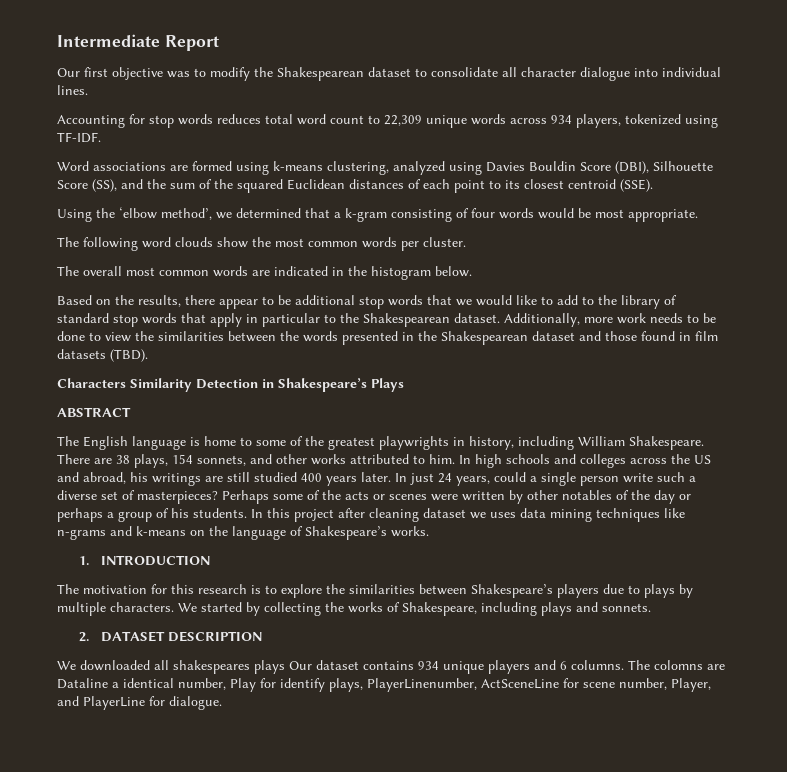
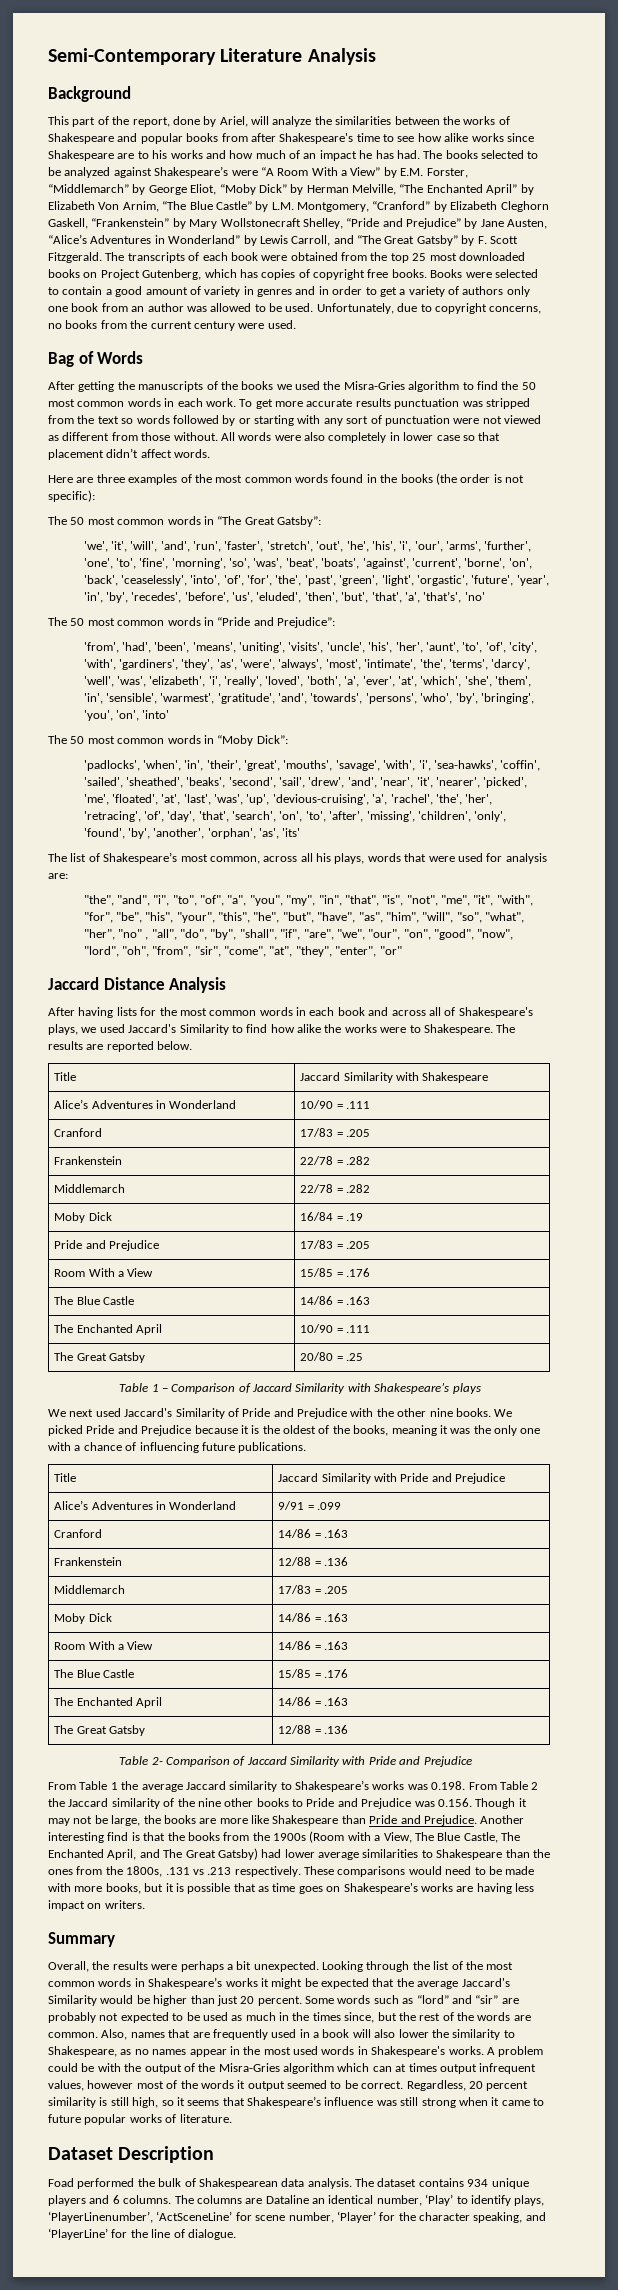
- Intermediate Report
- Our first objective was to modify the Shakespearean dataset to consolidate all character dialogue into individual lines.
- Accounting for stop words reduces total word count to 22,309 unique words across 934 players, tokenized using TF-IDF.
- Word associations are formed using k-means clustering, analyzed using Davies Bouldin Score (DBI), Silhouette Score (SS), and the sum of the squared Euclidean distances of each point to its closest centroid (SSE).
- Using the ‘elbow method’, we determined that a k-gram consisting of four words would be most appropriate.
- The following word clouds show the most common words per cluster.
- The overall most common words are indicated in the histogram below.
- Based on the results, there appear to be additional stop words that we would like to add to the library of standard stop words that apply in particular to the Shakespearean dataset. Additionally, more work needs to be done to view the similarities between the words presented in the Shakespearean dataset and those found in film datasets (TBD).
- Characters Similarity Detection in Shakespeare’s Plays
- ABSTRACT
- The English language is home to some of the greatest playwrights in history, including William Shakespeare. There are 38 plays, 154 sonnets, and other works attributed to him. In high schools and colleges across the US and abroad, his writings are still studied 400 years later. In just 24 years, could a single person write such a diverse set of masterpieces? Perhaps some of the acts or scenes were written by other notables of the day or perhaps a group of his students. In this project after cleaning dataset we uses data mining techniques like n-grams and k-means on the language of Shakespeare’s works.
- 1. INTRODUCTION
- The motivation for this research is to explore the similarities between Shakespeare’s players due to plays by multiple characters. We started by collecting the works of Shakespeare, including plays and sonnets.
- 2. DATASET DESCRIPTION
- We downloaded all shakespeares plays Our dataset contains 934 unique players and 6 columns.
+ Semi-Contemporary Literature Analysis
+ Background
+ This part of the report, done by Ariel, will analyze the similarities between the works of Shakespeare and popular books from after Shakespeare's time to see how alike works since Shakespeare are to his works and how much of an impact he has had. The books selected to be analyzed against Shakespeare’s were “A Room With a View” by E.M. Forster, “Middlemarch” by George Eliot, “Moby Dick” by Herman Melville, “The Enchanted April” by Elizabeth Von Arnim, “The Blue Castle” by L.M. Montgomery, “Cranford” by Elizabeth Cleghorn Gaskell, “Frankenstein” by Mary Wollstonecraft Shelley, “Pride and Prejudice” by Jane Austen, “Alice’s Adventures in Wonderland” by Lewis Carroll, and “The Great Gatsby” by F. Scott Fitzgerald. The transcripts of each book were obtained from the top 25 most downloaded books on Project Gutenberg, which has copies of copyright free books. Books were selected to contain a good amount of variety in genres and in order to get a variety of authors only one book from an author was allowed to be used. Unfortunately, due to copyright concerns, no books from the current century were used.
+ Bag of Words
+ After getting the manuscripts of the books we used the Misra-Gries algorithm to find the 50 most common words in each work. To get more accurate results punctuation was stripped from the text so words followed by or starting with any sort of punctuation were not viewed as different from those without. All words were also completely in lower case so that placement didn’t affect words.
+ Here are three examples of the most common words found in the books (the order is not specific):
+ The 50 most common words in “The Great Gatsby”:
+ 'we', 'it', 'will', 'and', 'run', 'faster', 'stretch', 'out', 'he', 'his', 'i', 'our', 'arms', 'further', 'one', 'to', 'fine', 'morning', 'so', 'was', 'beat', 'boats', 'against', 'current', 'borne', 'on', 'back', 'ceaselessly', 'into', 'of', 'for', 'the', 'past', 'green', 'light', 'orgastic', 'future', 'year', 'in', 'by', 'recedes', 'before', 'us', 'eluded', 'then', 'but', 'that', 'a', 'that’s', 'no'
+ The 50 most common words in “Pride and Prejudice”:
+ 'from', 'had', 'been', 'means', 'uniting', 'visits', 'uncle', 'his', 'her', 'aunt', 'to', 'of', 'city', 'with', 'gardiners', 'they', 'as', 'were', 'always', 'most', 'intimate', 'the', 'terms', 'darcy', 'well', 'was', 'elizabeth', 'i', 'really', 'loved', 'both', 'a', 'ever', 'at', 'which', 'she', 'them', 'in', 'sensible', 'warmest', 'gratitude', 'and', 'towards', 'persons', 'who', 'by', 'bringing', 'you', 'on', 'into'
+ The 50 most common words in “Moby Dick”:
+ 'padlocks', 'when', 'in', 'their', 'great', 'mouths', 'savage', 'with', 'i', 'sea-hawks', 'coffin', 'sailed', 'sheathed', 'beaks', 'second', 'sail', 'drew', 'and', 'near', 'it', 'nearer', 'picked', 'me', 'floated', 'at', 'last', 'was', 'up', 'devious-cruising', 'a', 'rachel', 'the', 'her', 'retracing', 'of', 'day', 'that', 'search', 'on', 'to', 'after', 'missing', 'children', 'only', 'found', 'by', 'another', 'orphan', 'as', 'its'
+ The list of Shakespeare’s most common, across all his plays, words that were used for analysis are:
+ "the", "and", "i", "to", "of", "a", "you", "my", "in", "that", "is", "not", "me", "it", "with", "for", "be", "his", "your", "this", "he", "but", "have", "as", "him", "will", "so", "what", "her", "no" , "all", "do", "by", "shall", "if", "are", "we", "our", "on", "good", "now", "lord", "oh", "from", "sir", "come", "at", "they", "enter", "or"
+ Jaccard Distance Analysis
+ After having lists for the most common words in each book and across all of Shakespeare's plays, we used Jaccard's Similarity to find how alike the works were to Shakespeare. The results are reported below.
+ Title | Jaccard Similarity with Shakespeare
+ Alice’s Adventures in Wonderland | 10/90 = .111
+ Cranford | 17/83 = .205
+ Frankenstein | 22/78 = .282
+ Middlemarch | 22/78 = .282
+ Moby Dick | 16/84 = .19
+ Pride and Prejudice | 17/83 = .205
+ Room With a View | 15/85 = .176
+ The Blue Castle | 14/86 = .163
+ The Enchanted April | 10/90 = .111
+ The Great Gatsby | 20/80 = .25
+ Table 1 – Comparison of Jaccard Similarity with Shakespeare’s plays
+ We next used Jaccard's Similarity of Pride and Prejudice with the other nine books. We picked Pride and Prejudice because it is the oldest of the books, meaning it was the only one with a chance of influencing future publications.
+ Title | Jaccard Similarity with Pride and Prejudice
+ Alice’s Adventures in Wonderland | 9/91 = .099
+ Cranford | 14/86 = .163
+ Frankenstein | 12/88 = .136
+ Middlemarch | 17/83 = .205
+ Moby Dick | 14/86 = .163
+ Room With a View | 14/86 = .163
+ The Blue Castle | 15/85 = .176
+ The Enchanted April | 14/86 = .163
+ The Great Gatsby | 12/88 = .136
+ Table 2- Comparison of Jaccard Similarity with Pride and Prejudice
+ From Table 1 the average Jaccard similarity to Shakespeare’s works was 0.198. From Table 2 the Jaccard similarity of the nine other books to Pride and Prejudice was 0.156. Though it may not be large, the books are more like Shakespeare than Pride and Prejudice. Another interesting find is that the books from the 1900s (Room with a View, The Blue Castle, The Enchanted April, and The Great Gatsby) had lower average similarities to Shakespeare than the ones from the 1800s, .131 vs .213 respectively. These comparisons would need to be made with more books, but it is possible that as time goes on Shakespeare's works are having less impact on writers.
+ Summary
+ Overall, the results were perhaps a bit unexpected. Looking through the list of the most common words in Shakespeare’s works it might be expected that the average Jaccard's Similarity would be higher than just 20 percent. Some words such as “lord” and “sir” are probably not expected to be used as much in the times since, but the rest of the words are common. Also, names that are frequently used in a book will also lower the similarity to Shakespeare, as no names appear in the most used words in Shakespeare's works. A problem could be with the output of the Misra-Gries algorithm which can at times output infrequent values, however most of the words it output seemed to be correct. Regardless, 20 percent similarity is still high, so it seems that Shakespeare’s influence was still strong when it came to future popular works of literature.
+ Dataset Description
+ Foad performed the bulk of Shakespearean data analysis. The dataset contains 934 unique players and 6 columns.
- The colomns are Dataline a identical number, Play for identify plays, PlayerLinenumber, ActSceneLine for scene number, Player, and PlayerLine for dialogue.
+ The columns are Dataline an identical number, ‘Play’ to identify plays, ‘PlayerLinenumber’, ‘ActSceneLine’ for scene number, ‘Player’ for the character speaking, and ‘PlayerLine’ for the line of dialogue.

